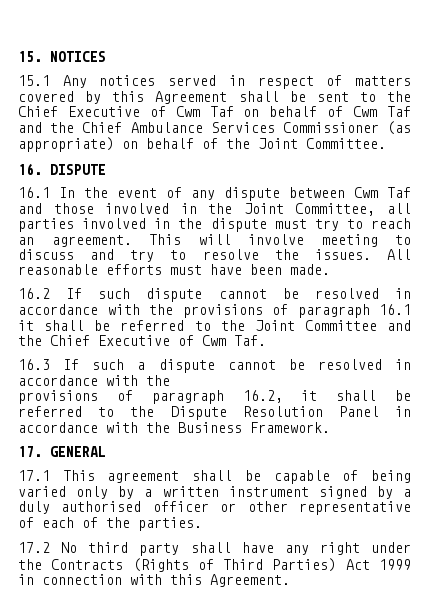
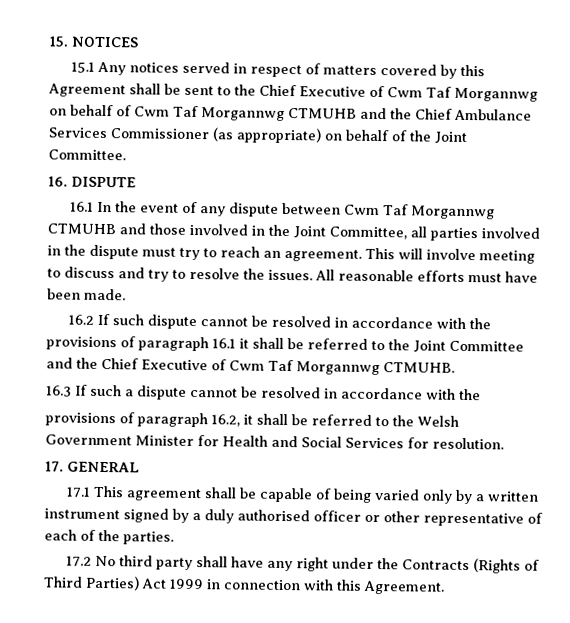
- 15.1 Any notices served in respect of matters covered by this Agreement shall be sent to the Chief Executive of Cwm Taf on behalf of Cwm Taf and the Chief Ambulance Services Commissioner (as appropriate) on behalf of the Joint Committee.
+ 15.1 Any notices served in respect of matters covered by this Agreement shall be sent to the Chief Executive of Cwm Taf Morgannwg on behalf of Cwm Taf Morgannwg CTMUHB and the Chief Ambulance Services Commissioner (as appropriate) on behalf of the Joint Committee.
- 16.1 In the event of any dispute between Cwm Taf and those involved in the Joint Committee, all parties involved in the dispute must try to reach an agreement.
+ 16.1 In the event of any dispute between Cwm Taf Morgannwg CTMUHB and those involved in the Joint Committee, all parties involved in the dispute must try to reach an agreement.
- 16.2 If such dispute cannot be resolved in accordance with the provisions of paragraph 16.1 it shall be referred to the Joint Committee and the Chief Executive of Cwm Taf.
+ 16.2 If such dispute cannot be resolved in accordance with the provisions of paragraph 16.1 it shall be referred to the Joint Committee and the Chief Executive of Cwm Taf Morgannwg CTMUHB.
- provisions of paragraph 16.2, it shall be referred to the Dispute Resolution Panel in accordance with the Business Framework.
+ provisions of paragraph 16.2, it shall be referred to the Welsh Government Minister for Health and Social Services for resolution.

